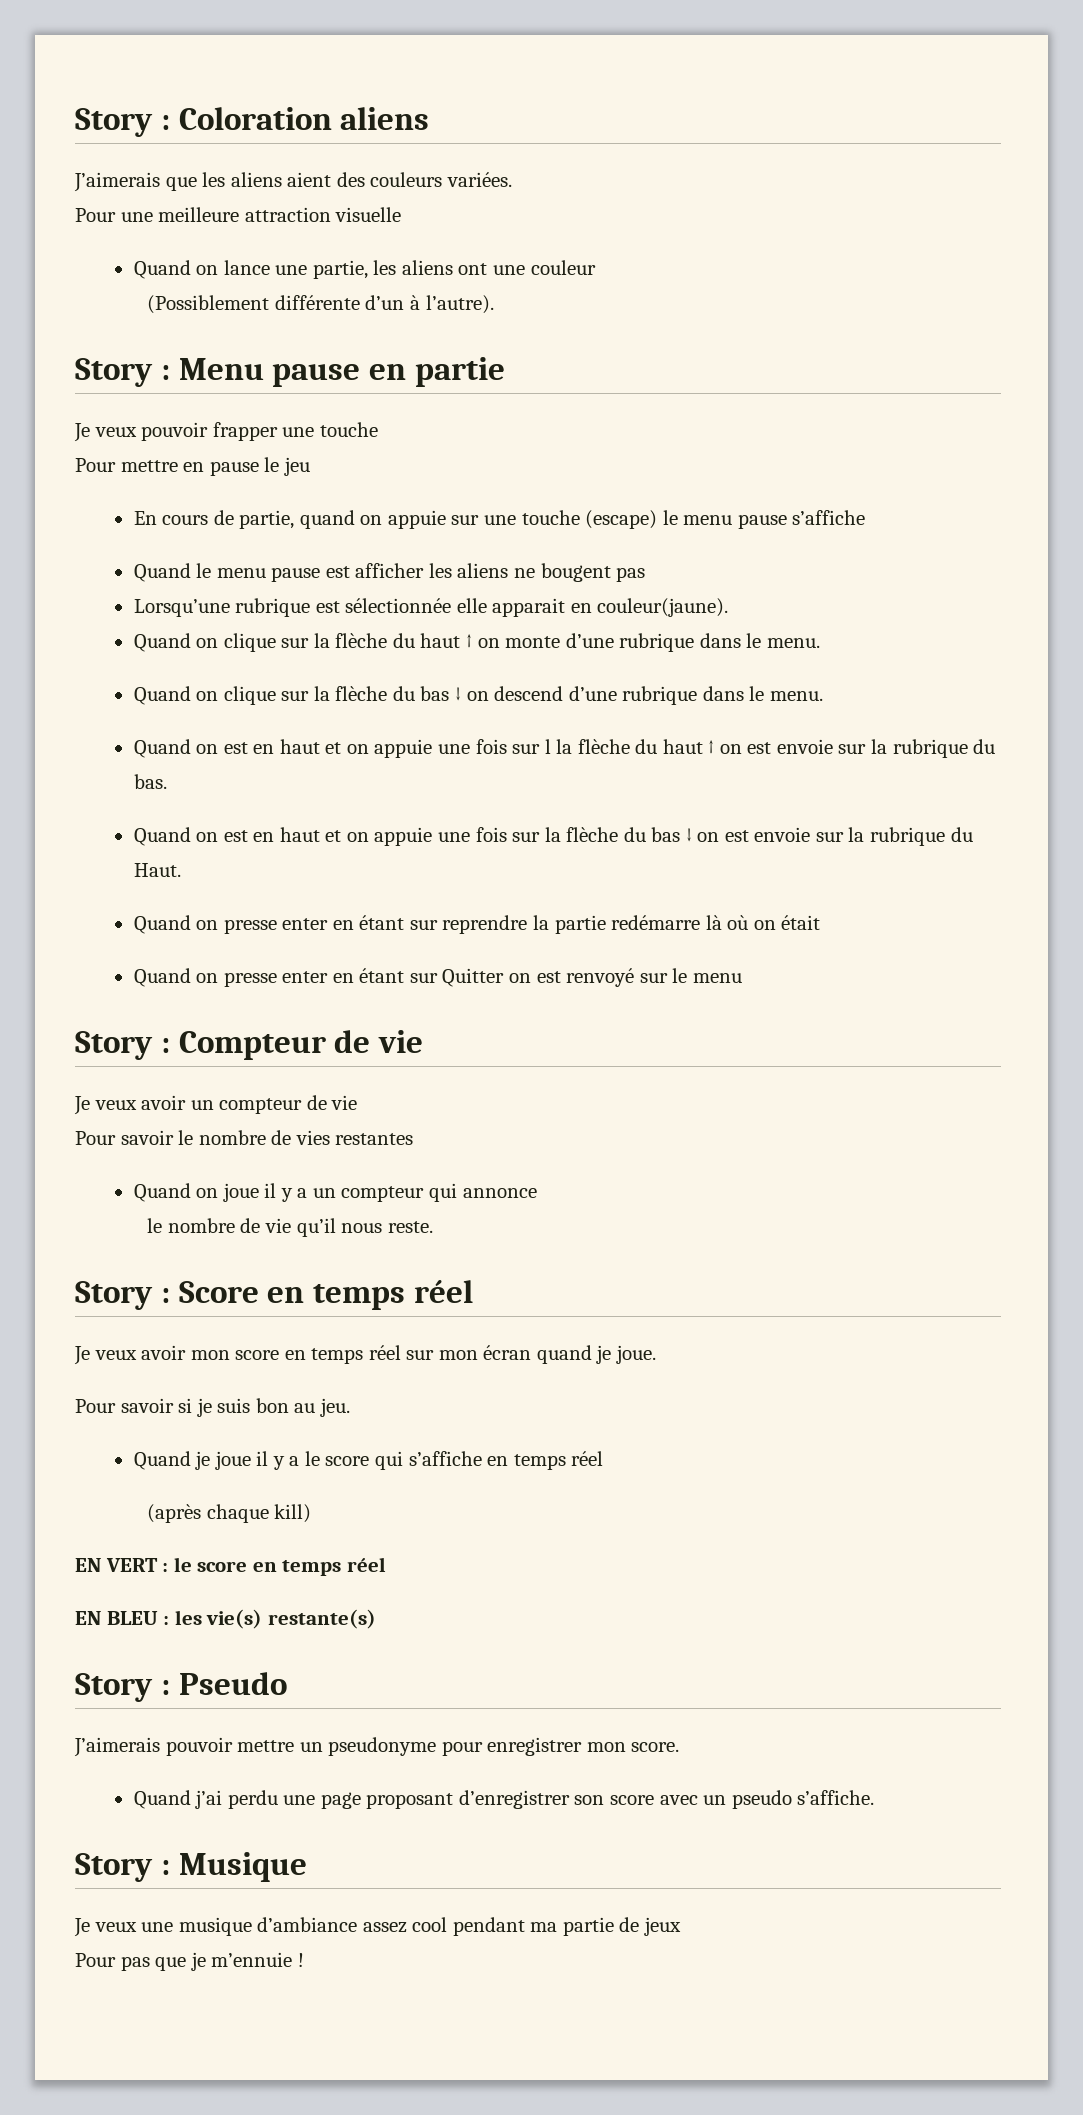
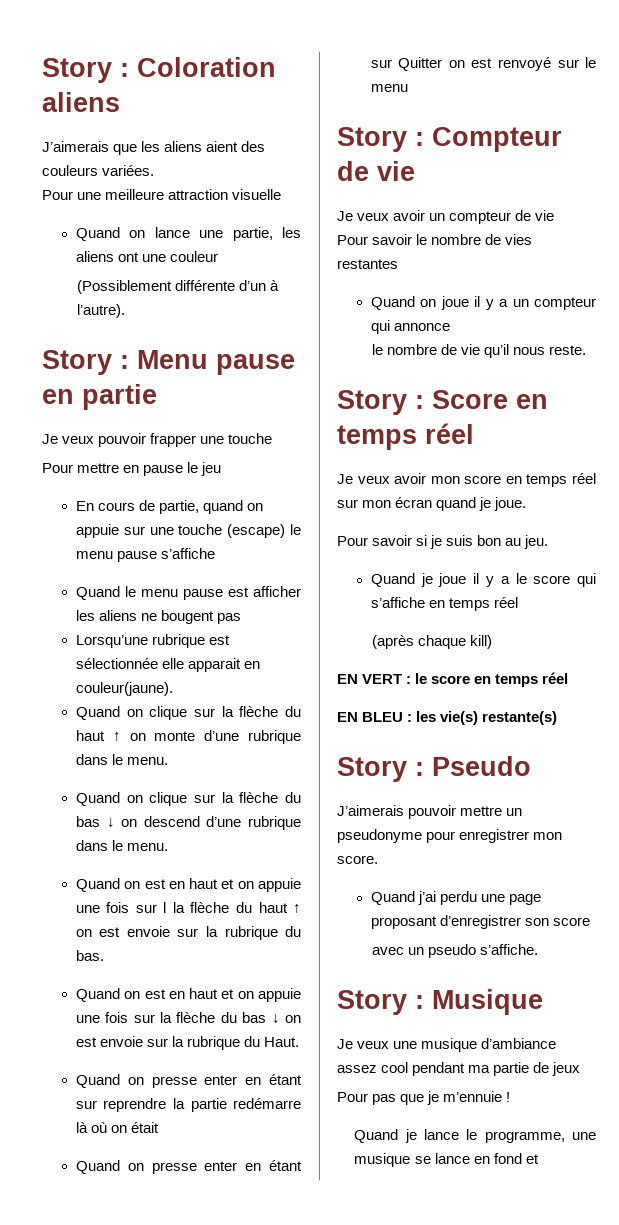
- Quand j’ai perdu une page proposant d’enregistrer son score avec un pseudo s’affiche.
+ Quand j’ai perdu une page proposant d’enregistrer son score
+ avec un pseudo s’affiche.
+ Quand je lance le programme, une musique se lance en fond et

